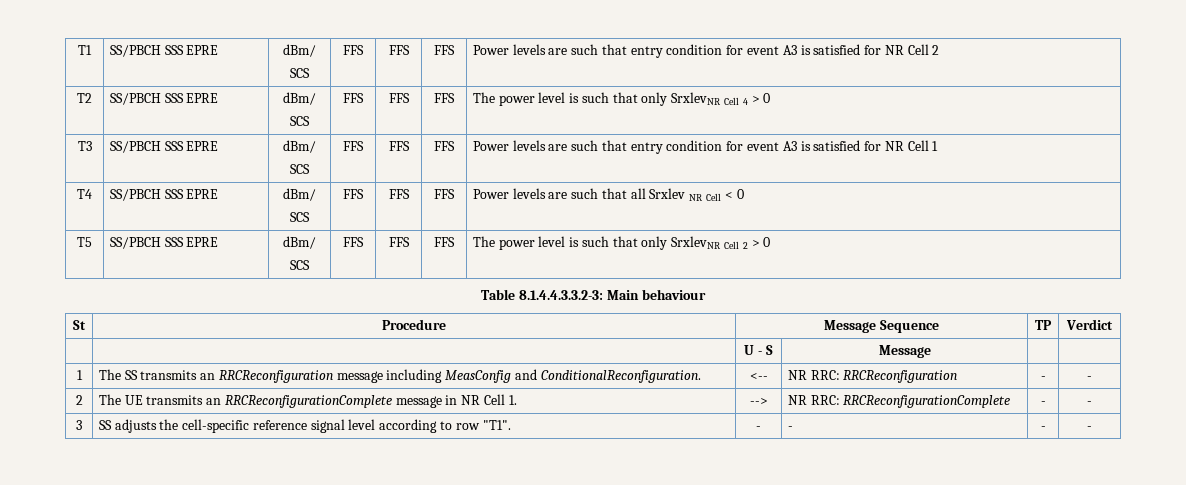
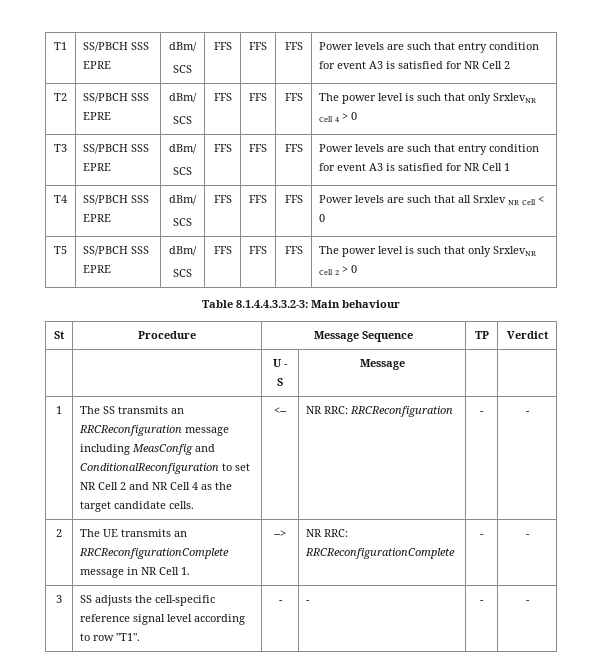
- 1 | The SS transmits an RRCReconfiguration message including MeasConfig and ConditionalReconfiguration. | <-- | NR RRC: RRCReconfiguration | - | -
+ 1 | The SS transmits an RRCReconfiguration message including MeasConfig and ConditionalReconfiguration to set NR Cell 2 and NR Cell 4 as the target candidate cells. | <-- | NR RRC: RRCReconfiguration | - | -

